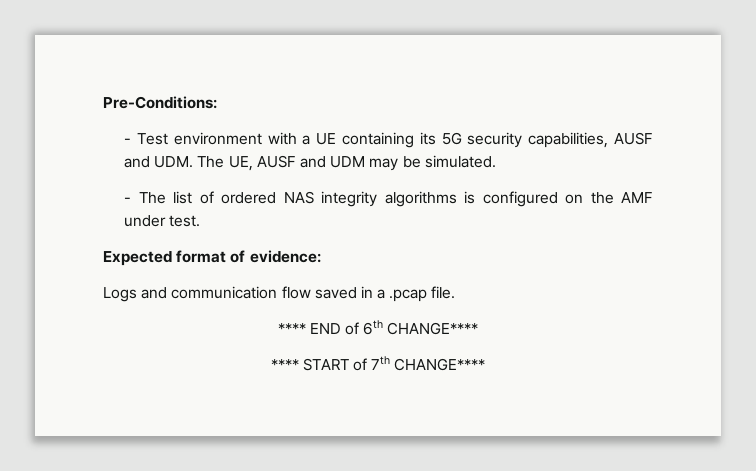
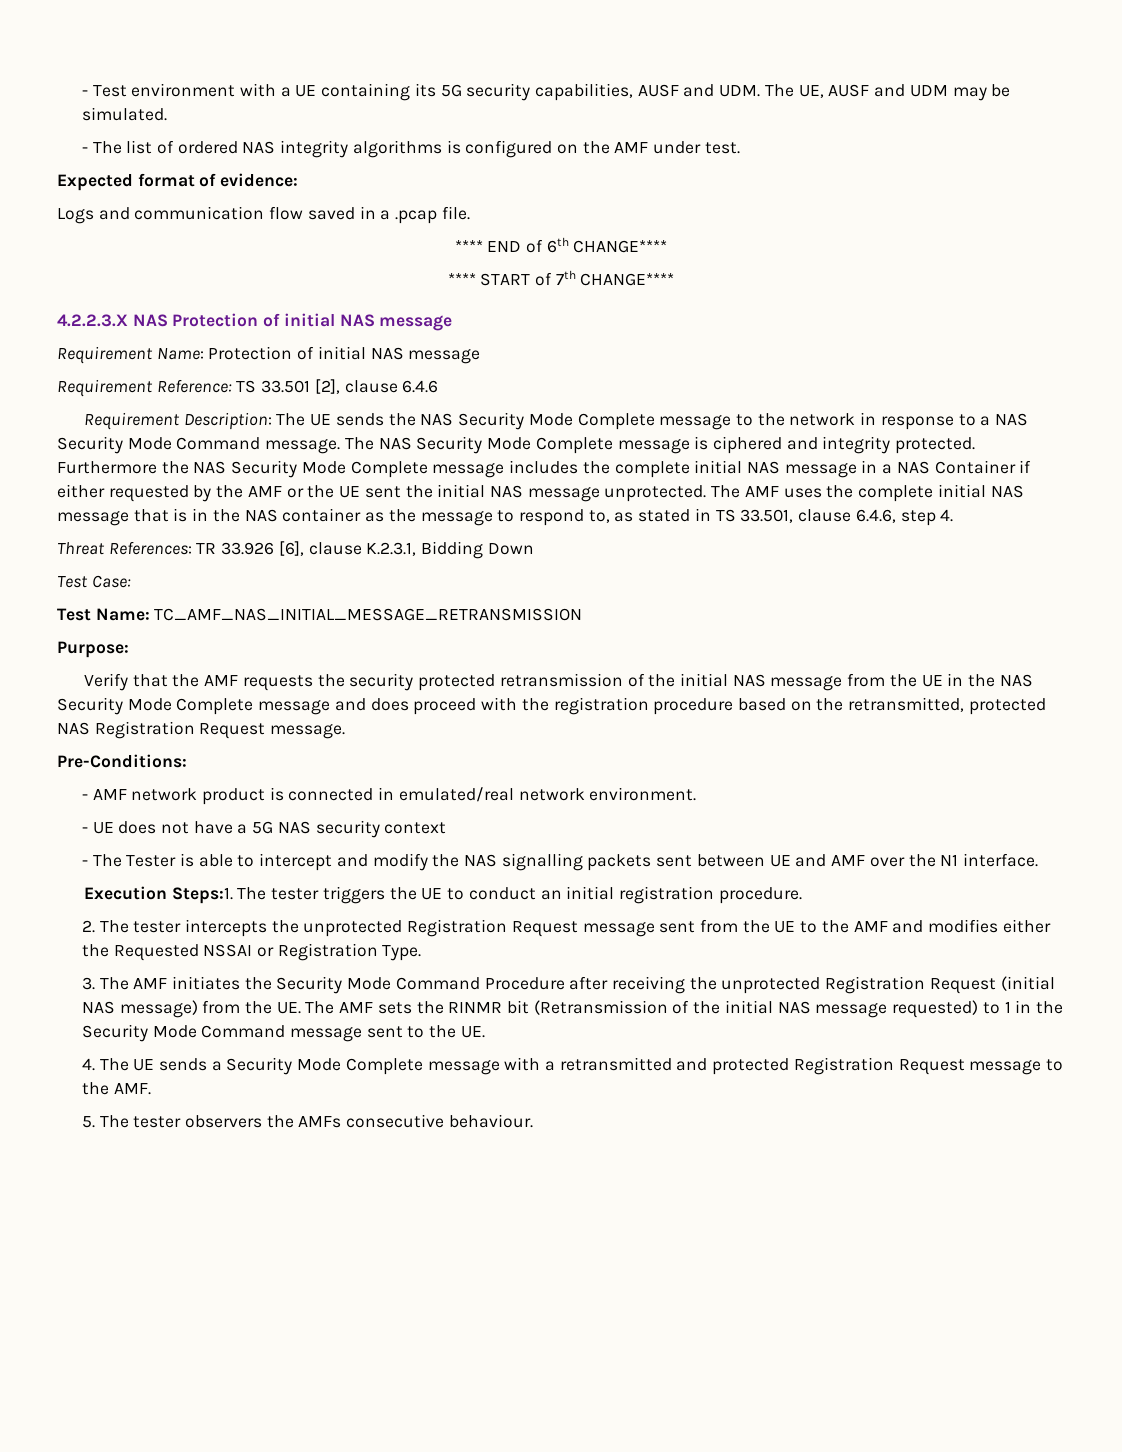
- Pre-Conditions:
+ 4.2.2.3.X NAS Protection of initial NAS message
+ Requirement Name: Protection of initial NAS message
+ Requirement Reference: TS 33.501 [2], clause 6.4.6
+ Requirement Description: The UE sends the NAS Security Mode Complete message to the network in response to a NAS Security Mode Command message. The NAS Security Mode Complete message is ciphered and integrity protected. Furthermore the NAS Security Mode Complete message includes the complete initial NAS message in a NAS Container if either requested by the AMF or the UE sent the initial NAS message unprotected. The AMF uses the complete initial NAS message that is in the NAS container as the message to respond to, as stated in TS 33.501, clause 6.4.6, step 4.
+ Threat References: TR 33.926 [6], clause K.2.3.1, Bidding Down
+ Test Case:
+ Test Name: TC_AMF_NAS_INITIAL_MESSAGE_RETRANSMISSION
+ Purpose:
+ Verify that the AMF requests the security protected retransmission of the initial NAS message from the UE in the NAS Security Mode Complete message and does proceed with the registration procedure based on the retransmitted, protected NAS Registration Request message.
+ Pre-Conditions:
+ - AMF network product is connected in emulated/real network environment.
+ - UE does not have a 5G NAS security context
+ - The Tester is able to intercept and modify the NAS signalling packets sent between UE and AMF over the N1 interface.
+ Execution Steps:1. The tester triggers the UE to conduct an initial registration procedure.
+ 2. The tester intercepts the unprotected Registration Request message sent from the UE to the AMF and modifies either the Requested NSSAI or Registration Type.
+ 3. The AMF initiates the Security Mode Command Procedure after receiving the unprotected Registration Request (initial NAS message) from the UE. The AMF sets the RINMR bit (Retransmission of the initial NAS message requested) to 1 in the Security Mode Command message sent to the UE.
+ 4. The UE sends a Security Mode Complete message with a retransmitted and protected Registration Request message to the AMF.
+ 5. The tester observers the AMFs consecutive behaviour.

